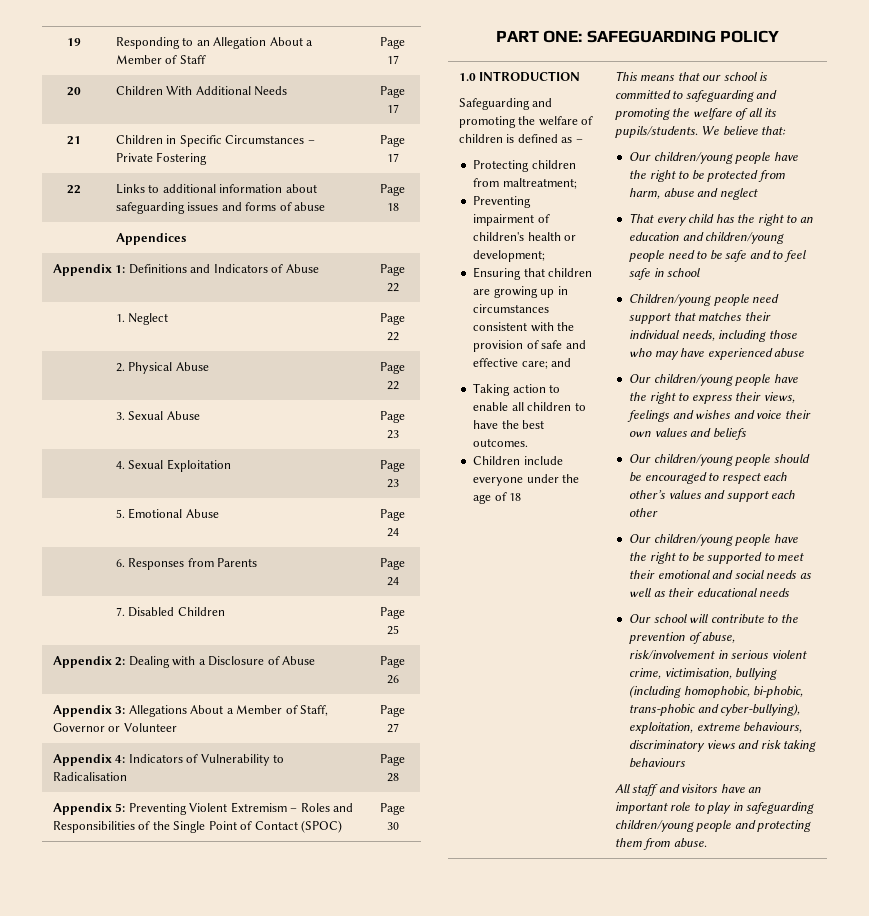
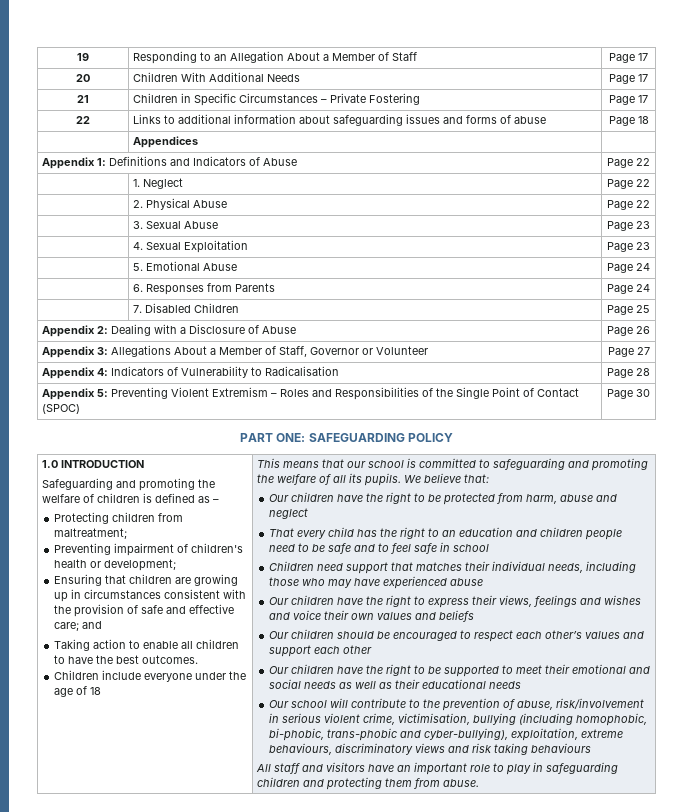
- This means that our school is committed to safeguarding and promoting the welfare of all its pupils/students.
+ This means that our school is committed to safeguarding and promoting the welfare of all its pupils.
- Our children/young people have the right to be protected from harm, abuse and neglect
+ Our children have the right to be protected from harm, abuse and neglect
- That every child has the right to an education and children/young people need to be safe and to feel safe in school
+ That every child has the right to an education and children people need to be safe and to feel safe in school
- Children/young people need support that matches their individual needs, including those who may have experienced abuse
+ Children need support that matches their individual needs, including those who may have experienced abuse
- Our children/young people have the right to express their views, feelings and wishes and voice their own values and beliefs
+ Our children have the right to express their views, feelings and wishes and voice their own values and beliefs
- Our children/young people should be encouraged to respect each other’s values and support each other
+ Our children should be encouraged to respect each other’s values and support each other
- Our children/young people have the right to be supported to meet their emotional and social needs as well as their educational needs
+ Our children have the right to be supported to meet their emotional and social needs as well as their educational needs
- All staff and visitors have an important role to play in safeguarding children/young people and protecting them from abuse.
+ All staff and visitors have an important role to play in safeguarding children and protecting them from abuse.

